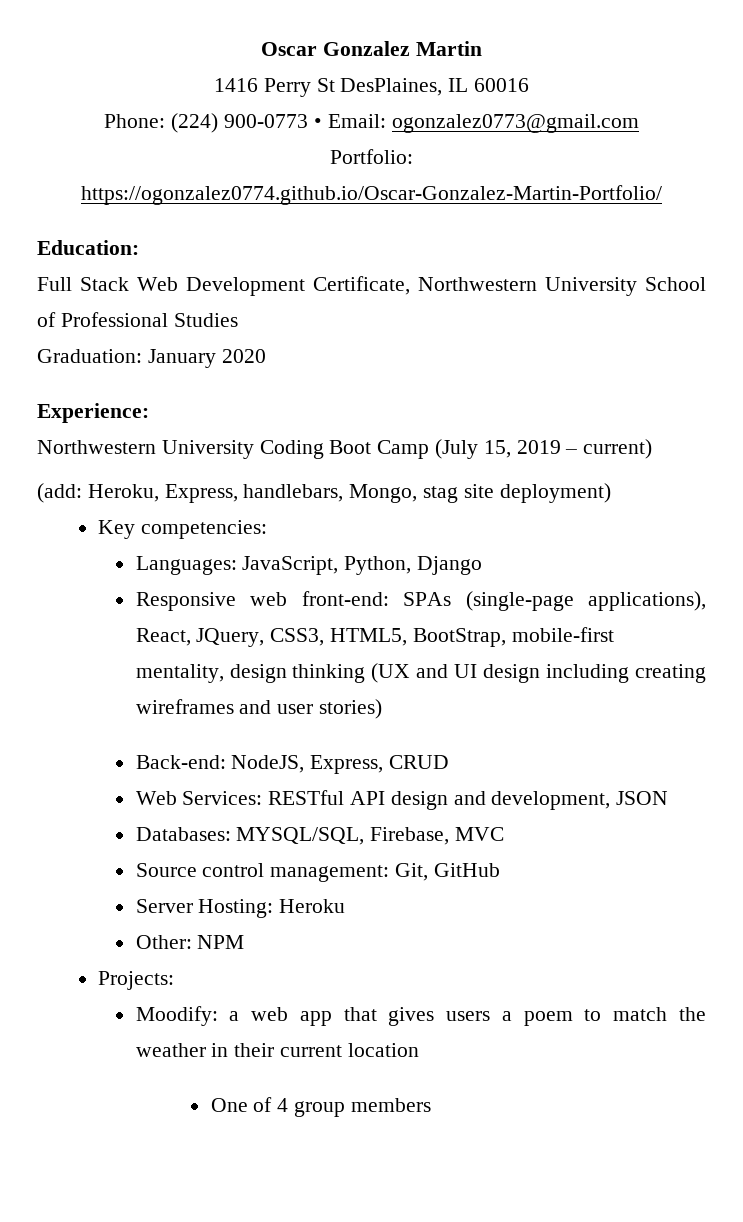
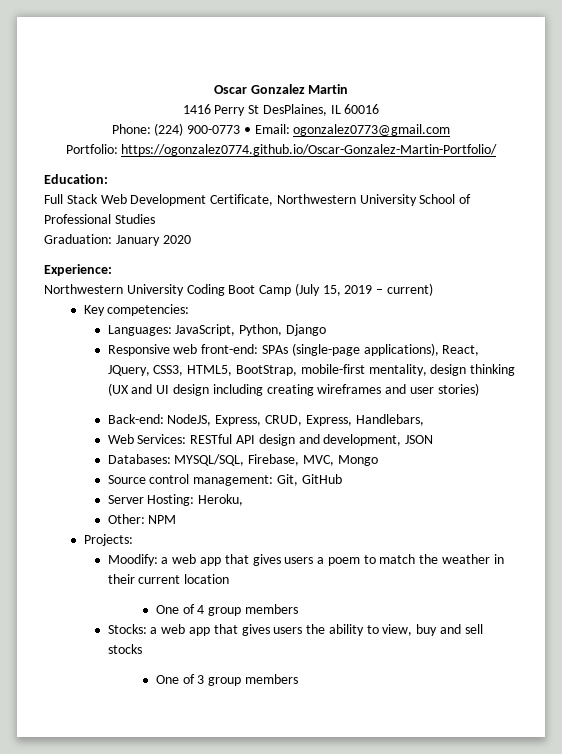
- (add: Heroku, Express, handlebars, Mongo, stag site deployment)
- Back-end: NodeJS, Express, CRUD
+ Back-end: NodeJS, Express, CRUD, Express, Handlebars,
- Databases: MYSQL/SQL, Firebase, MVC
+ Databases: MYSQL/SQL, Firebase, MVC, Mongo
- Server Hosting: Heroku
+ Server Hosting: Heroku,
+ Stocks: a web app that gives users the ability to view, buy and sell stocks
+ One of 3 group members

